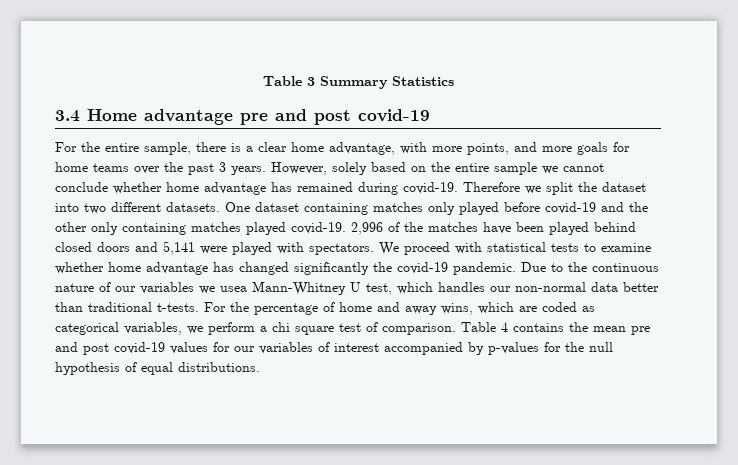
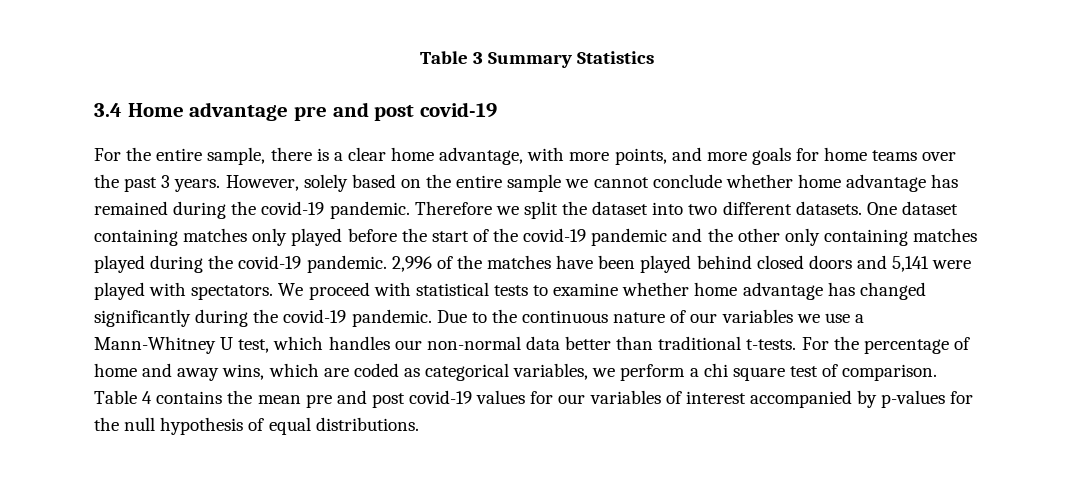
- However, solely based on the entire sample we cannot conclude whether home advantage has remained during covid-19.
+ However, solely based on the entire sample we cannot conclude whether home advantage has remained during the covid-19 pandemic.
- One dataset containing matches only played before covid-19 and the other only containing matches played covid-19.
+ One dataset containing matches only played before the start of the covid-19 pandemic and the other only containing matches played during the covid-19 pandemic.
- We proceed with statistical tests to examine whether home advantage has changed significantly the covid-19 pandemic.
+ We proceed with statistical tests to examine whether home advantage has changed significantly during the covid-19 pandemic.
- Due to the continuous nature of our variables we usea Mann-Whitney U test, which handles our non-normal data better than traditional t-tests.
+ Due to the continuous nature of our variables we use a Mann-Whitney U test, which handles our non-normal data better than traditional t-tests.

